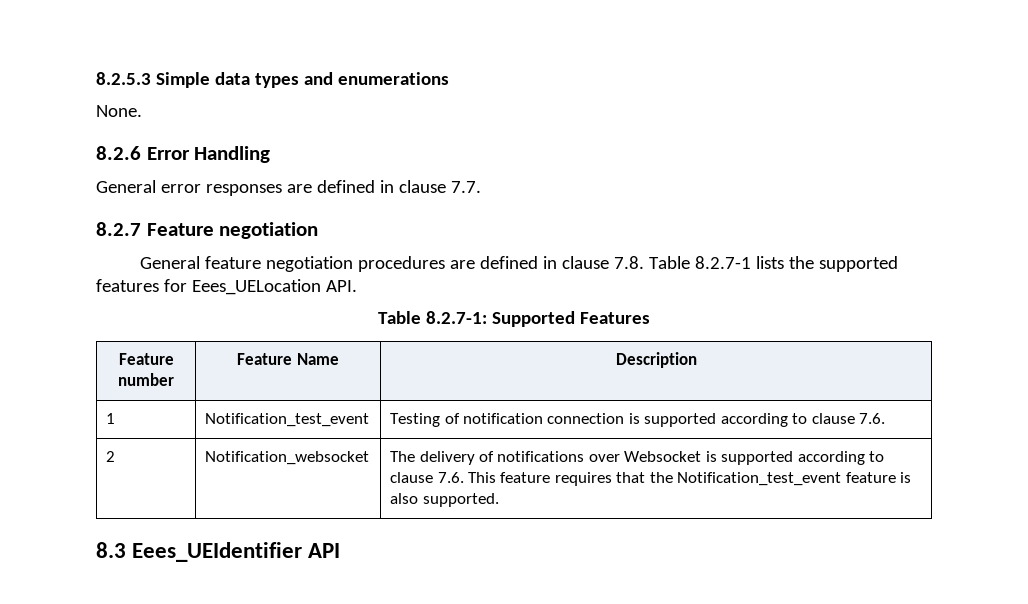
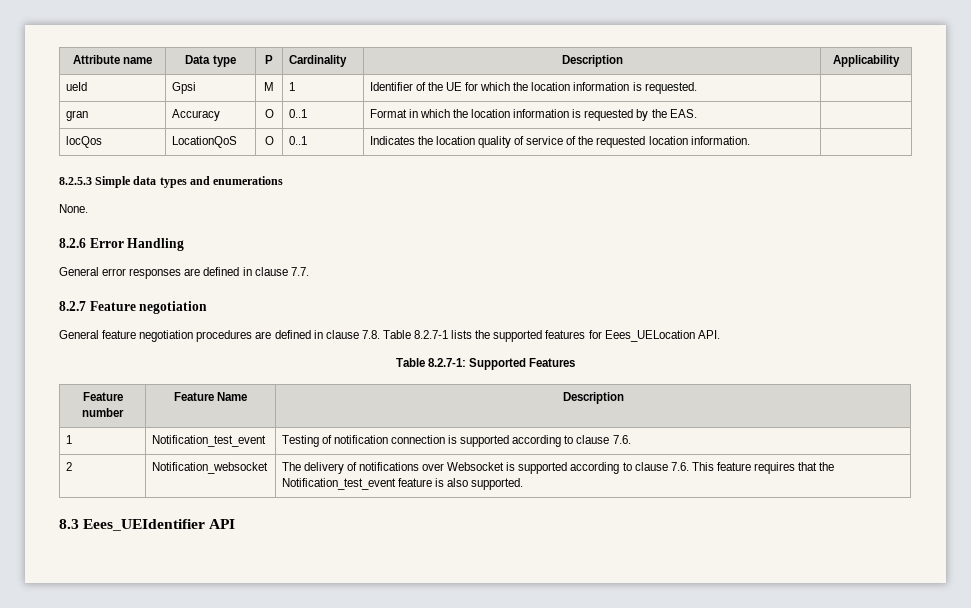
+ Attribute name | Data type | P | Cardinality | Description | Applicability
+ ueId | Gpsi | M | 1 | Identifier of the UE for which the location information is requested. |
+ gran | Accuracy | O | 0..1 | Format in which the location information is requested by the EAS. |
+ locQos | LocationQoS | O | 0..1 | Indicates the location quality of service of the requested location information. |

